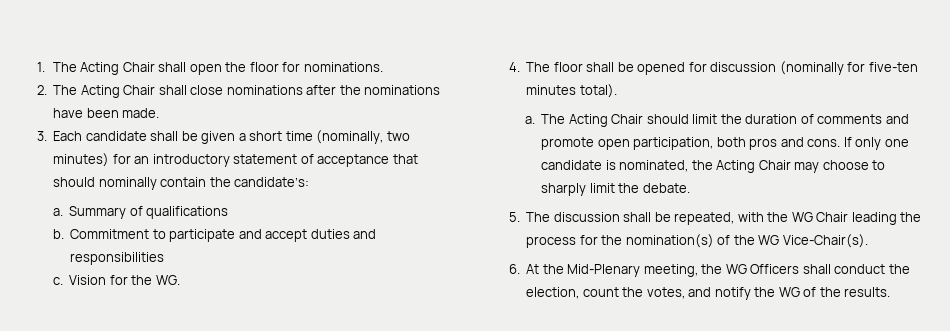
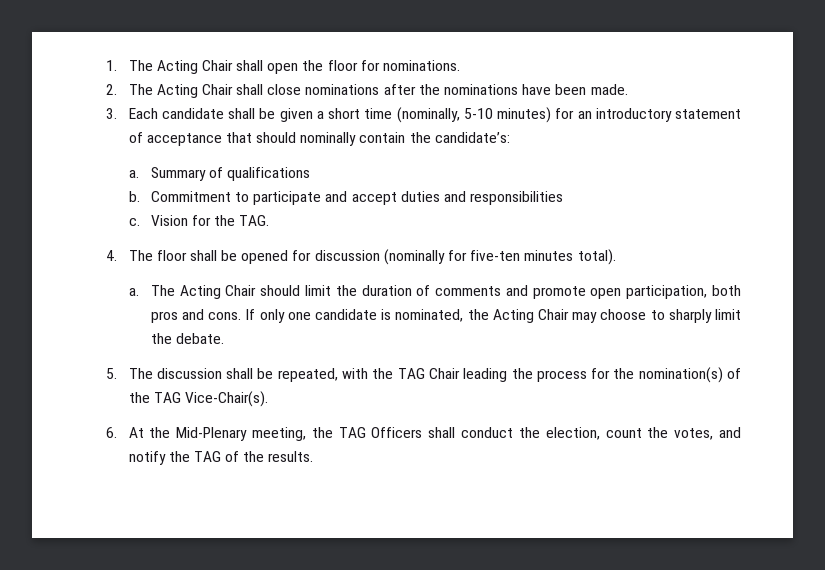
- 3. Each candidate shall be given a short time (nominally, two minutes) for an introductory statement of acceptance that should nominally contain the candidate’s:
+ 3. Each candidate shall be given a short time (nominally, 5-10 minutes) for an introductory statement of acceptance that should nominally contain the candidate’s:
- Vision for the WG.
+ Vision for the TAG.
- 5. The discussion shall be repeated, with the WG Chair leading the process for the nomination(s) of the WG Vice-Chair(s).
+ 5. The discussion shall be repeated, with the TAG Chair leading the process for the nomination(s) of the TAG Vice-Chair(s).
- 6. At the Mid-Plenary meeting, the WG Officers shall conduct the election, count the votes, and notify the WG of the results.
+ 6. At the Mid-Plenary meeting, the TAG Officers shall conduct the election, count the votes, and notify the TAG of the results.

